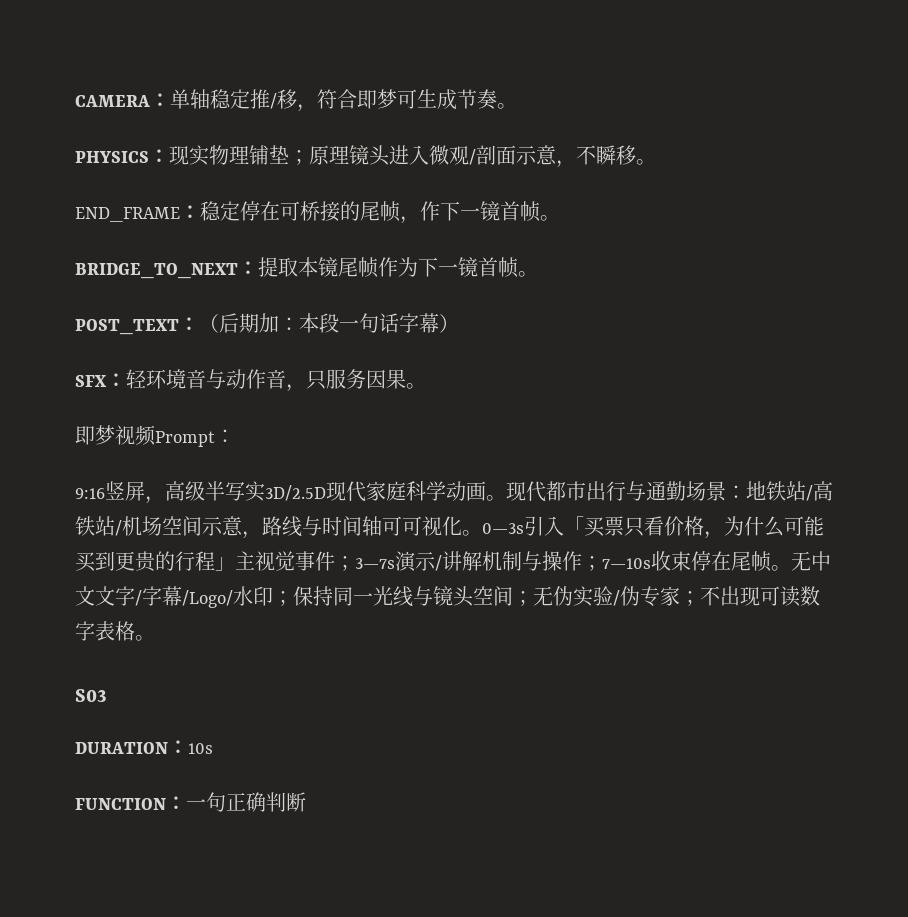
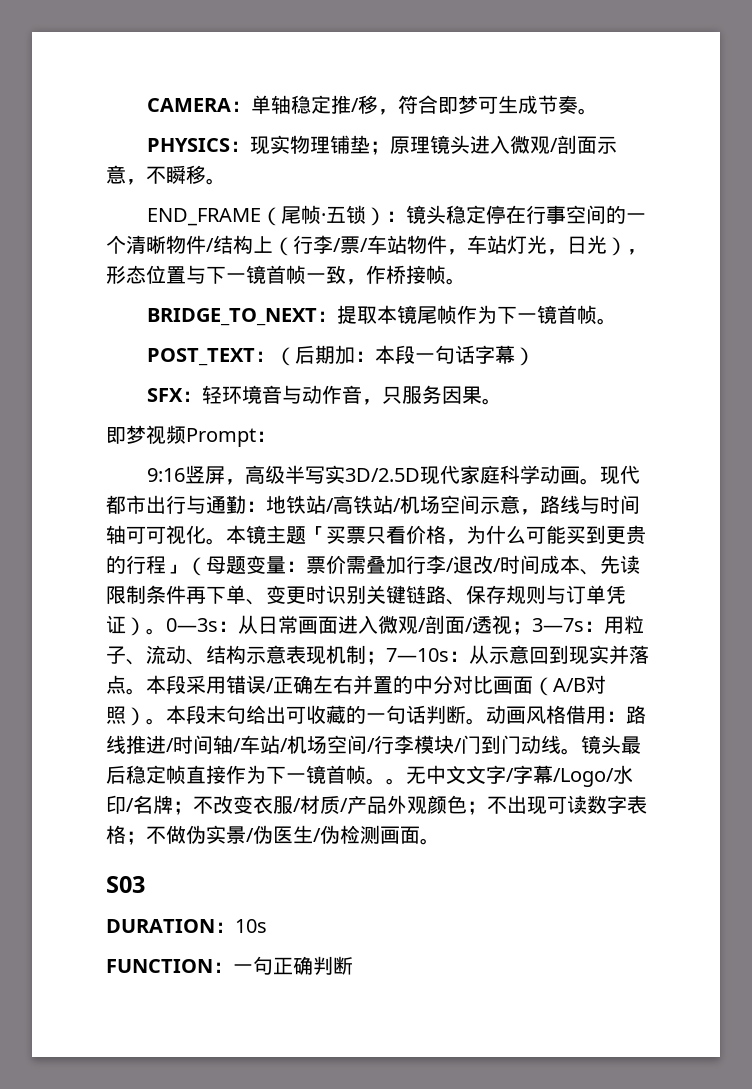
- END_FRAME：稳定停在可桥接的尾帧，作下一镜首帧。
+ END_FRAME（尾帧·五锁）：镜头稳定停在行事空间的一个清晰物件/结构上（行李/票/车站物件，车站灯光，日光），形态位置与下一镜首帧一致，作桥接帧。
- 现代都市出行与通勤场景：地铁站/高铁站/机场空间示意，路线与时间轴可可视化。
+ 现代都市出行与通勤：地铁站/高铁站/机场空间示意，路线与时间轴可可视化。
- 0—3s引入「买票只看价格，为什么可能买到更贵的行程」主视觉事件；3—7s演示/讲解机制与操作；7—10s收束停在尾帧。
+ 本镜主题「买票只看价格，为什么可能买到更贵的行程」（母题变量：票价需叠加行李/退改/时间成本、先读限制条件再下单、变更时识别关键链路、保存规则与订单凭证）。0—3s：从日常画面进入微观/剖面/透视；3—7s：用粒子、流动、结构示意表现机制；7—10s：从示意回到现实并落点。本段采用错误/正确左右并置的中分对比画面（A/B对照）。本段末句给出可收藏的一句话判断。动画风格借用：路线推进/时间轴/车站/机场空间/行李模块/门到门动线。镜头最后稳定帧直接作为下一镜首帧。。
- 无中文文字/字幕/Logo/水印；保持同一光线与镜头空间；无伪实验/伪专家；不出现可读数字表格。
+ 无中文文字/字幕/Logo/水印/名牌；不改变衣服/材质/产品外观颜色；不出现可读数字表格；不做伪实景/伪医生/伪检测画面。

